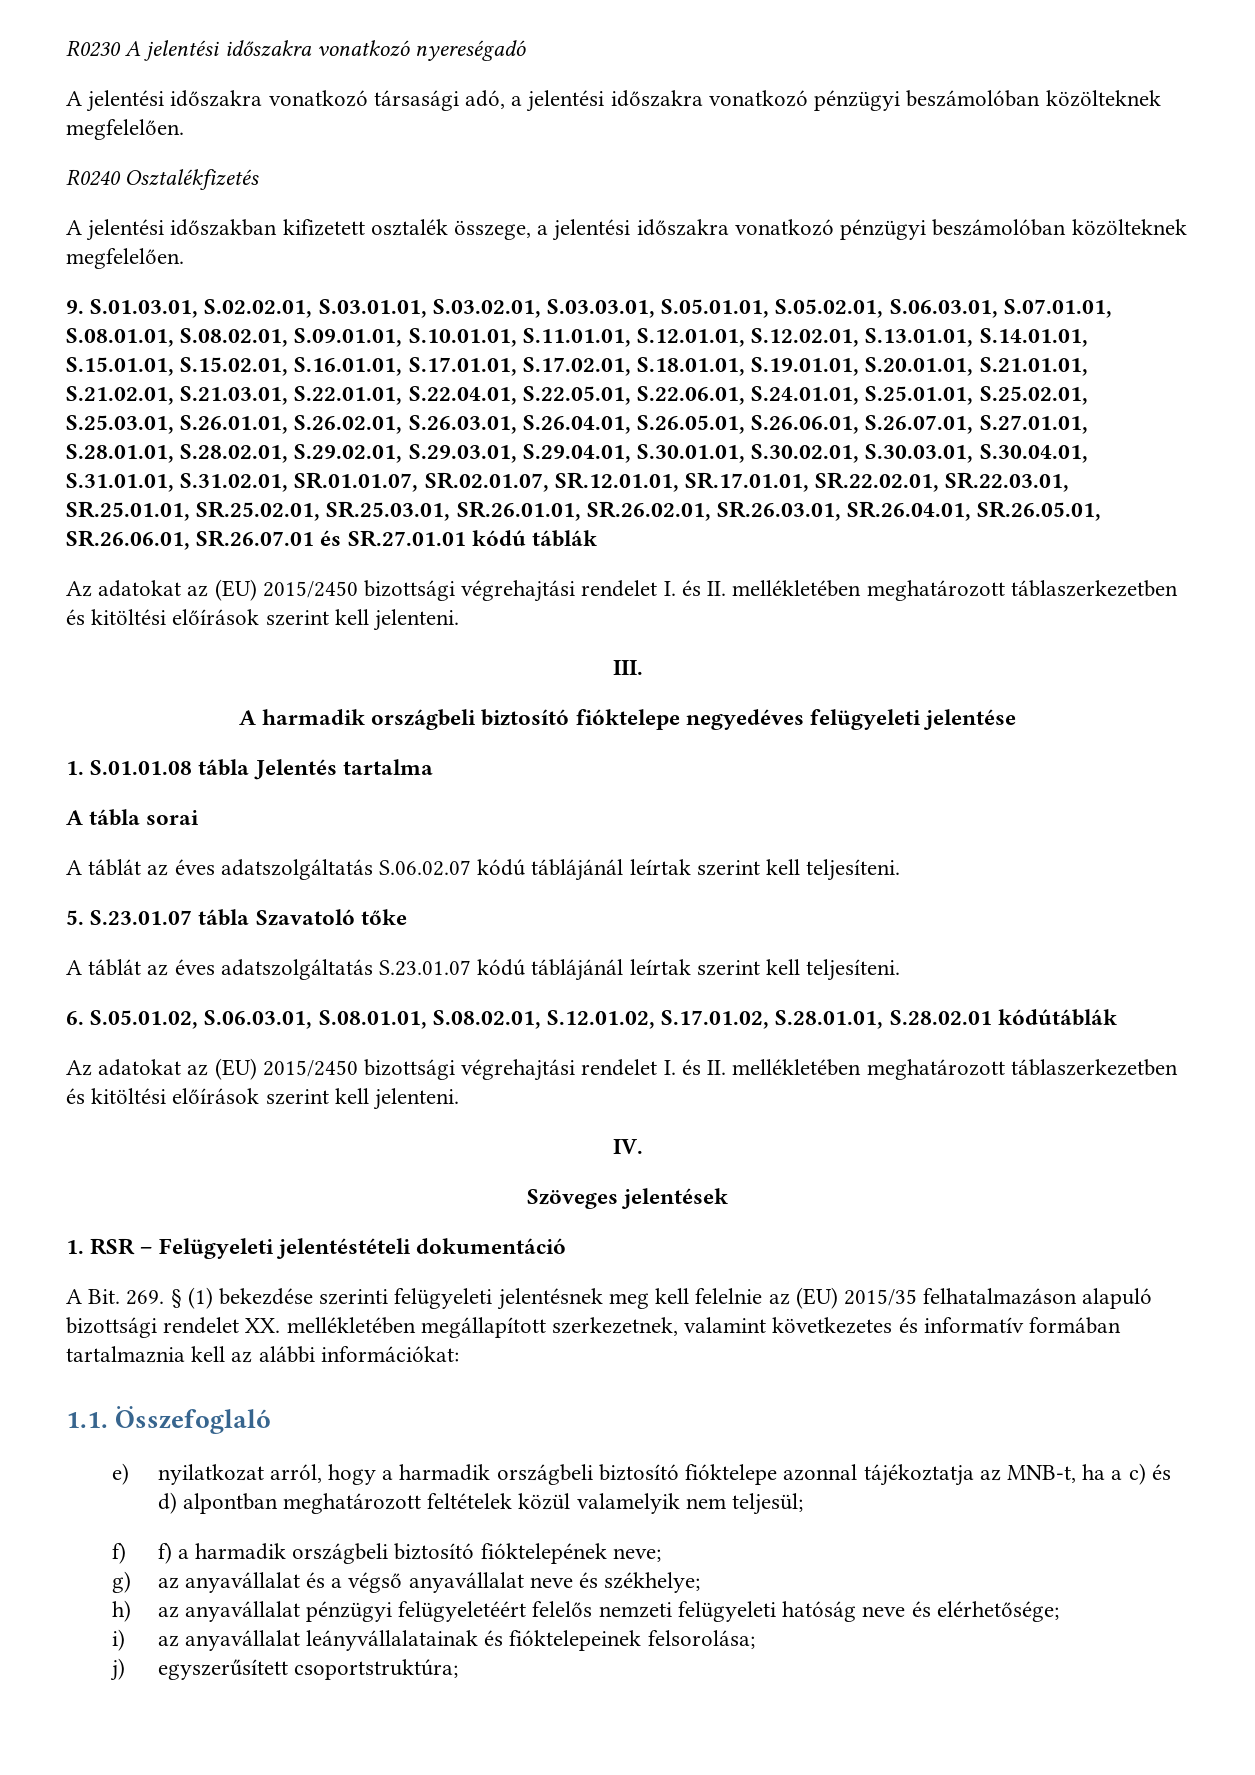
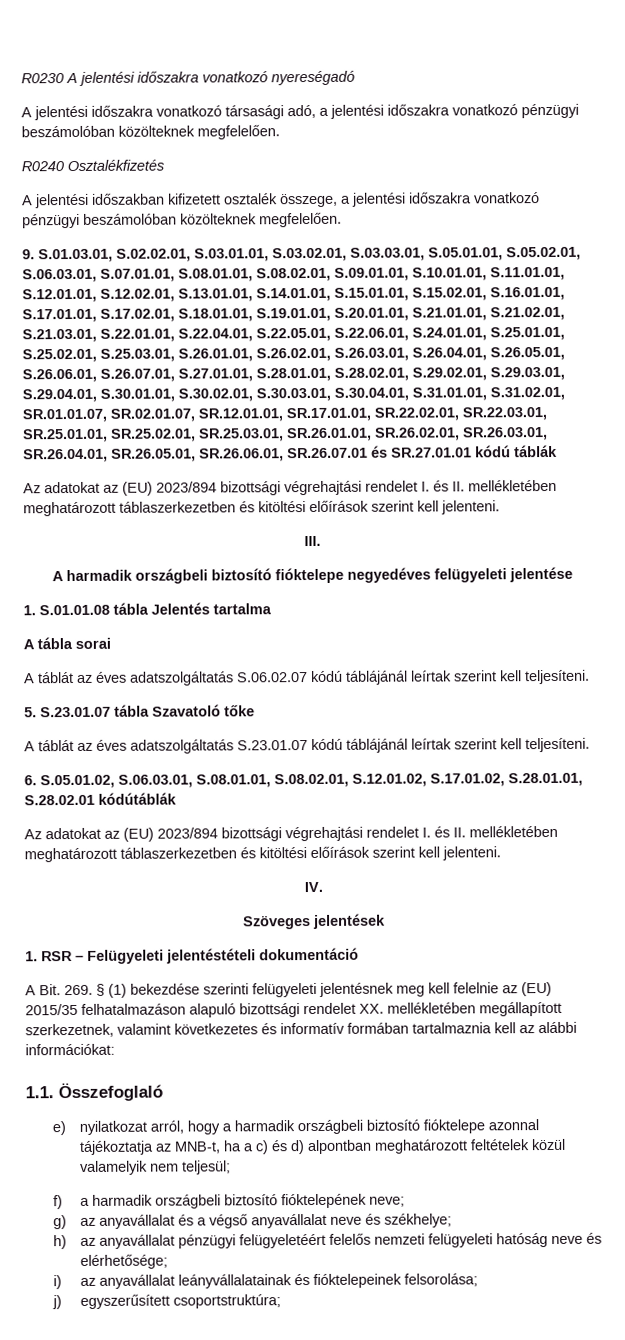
  9. S.01.03.01, S.02.02.01, S.03.01.01, S.03.02.01, S.03.03.01, S.05.01.01, S.05.02.01, S.06.03.01, S.07.01.01, S.08.01.01, S.08.02.01, S.09.01.01, S.10.01.01, S.11.01.01, S.12.01.01, S.12.02.01, S.13.01.01, S.14.01.01, S.15.01.01, S.15.02.01, S.16.01.01, S.17.01.01, S.17.02.01, S.18.01.01, S.19.01.01, S.20.01.01, S.21.01.01, S.21.02.01, S.21.03.01, S.22.01.01, S.22.04.01, S.22.05.01, S.22.06.01, S.24.01.01, S.25.01.01, S.25.02.01, S.25.03.01, S.26.01.01, S.26.02.01, S.26.03.01, S.26.04.01, S.26.05.01, S.26.06.01, S.26.07.01, S.27.01.01, S.28.01.01, S.28.02.01, S.29.02.01, S.29.03.01, S.29.04.01, S.30.01.01, S.30.02.01, S.30.03.01, S.30.04.01, S.31.01.01, S.31.02.01, SR.01.01.07, SR.02.01.07, SR.12.01.01, SR.17.01.01, SR.22.02.01, SR.22.03.01, SR.25.01.01, SR.25.02.01, SR.25.03.01, SR.26.01.01, SR.26.02.01, SR.26.03.01, SR.26.04.01, SR.26.05.01, SR.26.06.01, SR.26.07.01 és SR.27.01.01 kódú táblák
- Az adatokat az (EU) 2015/2450 bizottsági végrehajtási rendelet I. és II. mellékletében meghatározott táblaszerkezetben és kitöltési előírások szerint kell jelenteni.
+ Az adatokat az (EU) 2023/894 bizottsági végrehajtási rendelet I. és II. mellékletében meghatározott táblaszerkezetben és kitöltési előírások szerint kell jelenteni.
  6. S.05.01.02, S.06.03.01, S.08.01.01, S.08.02.01, S.12.01.02, S.17.01.02, S.28.01.01, S.28.02.01 kódútáblák
- Az adatokat az (EU) 2015/2450 bizottsági végrehajtási rendelet I. és II. mellékletében meghatározott táblaszerkezetben és kitöltési előírások szerint kell jelenteni.
+ Az adatokat az (EU) 2023/894 bizottsági végrehajtási rendelet I. és II. mellékletében meghatározott táblaszerkezetben és kitöltési előírások szerint kell jelenteni.
- f) f) a harmadik országbeli biztosító fióktelepének neve;
+ f) a harmadik országbeli biztosító fióktelepének neve;

